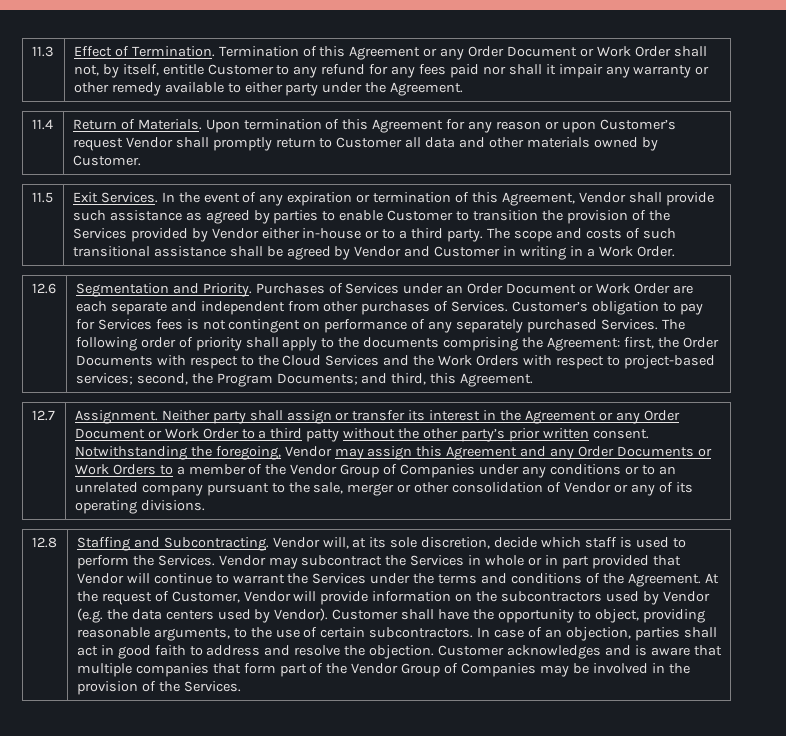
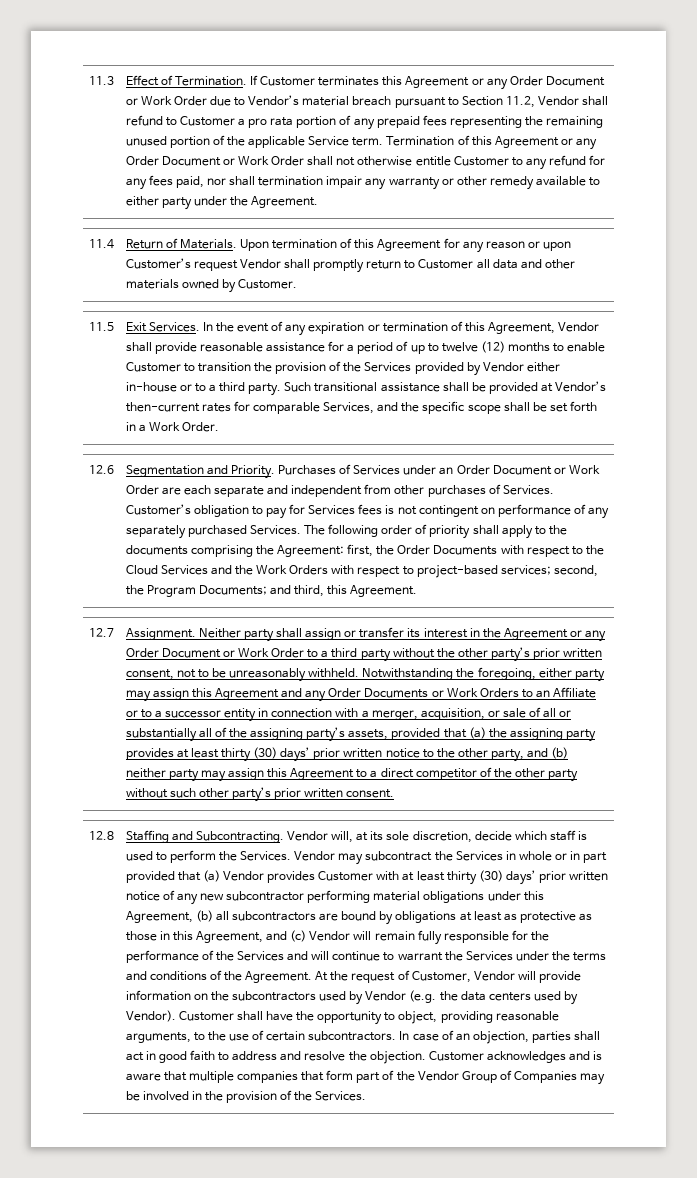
+ If Customer terminates this Agreement or any Order Document or Work Order due to Vendor’s material breach pursuant to Section 11.2, Vendor shall refund to Customer a pro rata portion of any prepaid fees representing the remaining unused portion of the applicable Service term.
- Termination of this Agreement or any Order Document or Work Order shall not, by itself, entitle Customer to any refund for any fees paid nor shall it impair any warranty or other remedy available to either party under the Agreement.
+ Termination of this Agreement or any Order Document or Work Order shall not otherwise entitle Customer to any refund for any fees paid, nor shall termination impair any warranty or other remedy available to either party under the Agreement.
- In the event of any expiration or termination of this Agreement, Vendor shall provide such assistance as agreed by parties to enable Customer to transition the provision of the Services provided by Vendor either in-house or to a third party.
+ In the event of any expiration or termination of this Agreement, Vendor shall provide reasonable assistance for a period of up to twelve (12) months to enable Customer to transition the provision of the Services provided by Vendor either in-house or to a third party.
- The scope and costs of such transitional assistance shall be agreed by Vendor and Customer in writing in a Work Order.
+ Such transitional assistance shall be provided at Vendor’s then-current rates for comparable Services, and the specific scope shall be set forth in a Work Order.
- Neither party shall assign or transfer its interest in the Agreement or any Order Document or Work Order to a third patty without the other party’s prior written consent.
+ Neither party shall assign or transfer its interest in the Agreement or any Order Document or Work Order to a third party without the other party’s prior written consent, not to be unreasonably withheld.
- Notwithstanding the foregoing, Vendor may assign this Agreement and any Order Documents or Work Orders to a member of the Vendor Group of Companies under any conditions or to an unrelated company pursuant to the sale, merger or other consolidation of Vendor or any of its operating divisions.
+ Notwithstanding the foregoing, either party may assign this Agreement and any Order Documents or Work Orders to an Affiliate or to a successor entity in connection with a merger, acquisition, or sale of all or substantially all of the assigning party’s assets, provided that (a) the assigning party provides at least thirty (30) days’ prior written notice to the other party, and (b) neither party may assign this Agreement to a direct competitor of the other party without such other party’s prior written consent.
- Vendor may subcontract the Services in whole or in part provided that Vendor will continue to warrant the Services under the terms and conditions of the Agreement.
+ Vendor may subcontract the Services in whole or in part provided that (a) Vendor provides Customer with at least thirty (30) days’ prior written notice of any new subcontractor performing material obligations under this Agreement, (b) all subcontractors are bound by obligations at least as protective as those in this Agreement, and (c) Vendor will remain fully responsible for the performance of the Services and will continue to warrant the Services under the terms and conditions of the Agreement.

